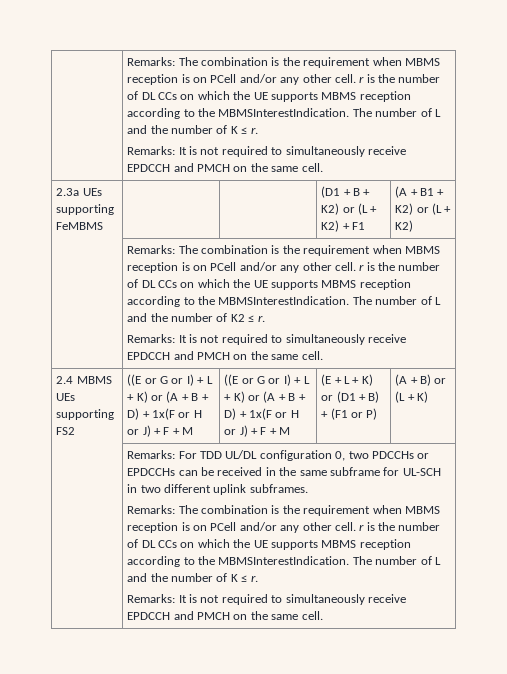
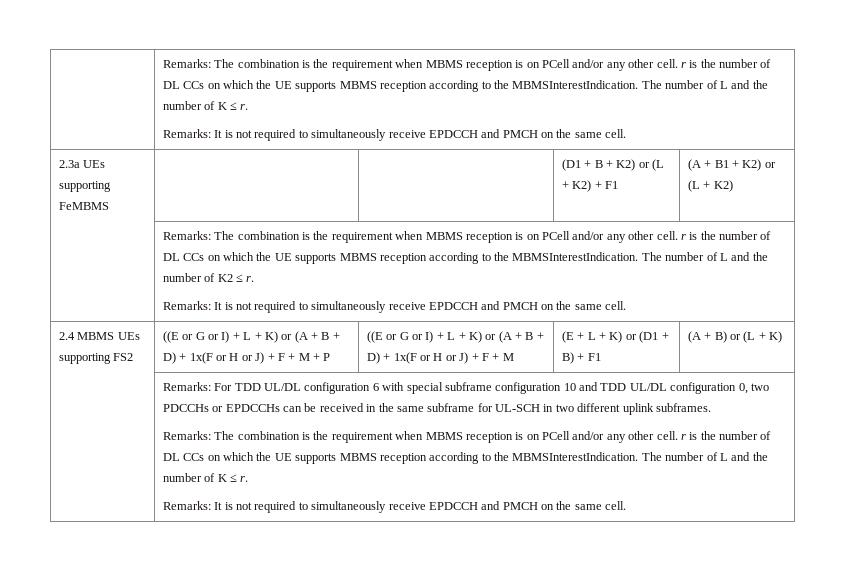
- 2.4 MBMS UEs supporting FS2 | ((E or G or I) + L + K) or (A + B + D) + 1x(F or H or J) + F + M
+ 2.4 MBMS UEs supporting FS2 | ((E or G or I) + L + K) or (A + B + D) + 1x(F or H or J) + F + M + P
- (E + L + K) or (D1 + B) + (F1 or P)
+ (E + L + K) or (D1 + B) + F1
- Remarks: For TDD UL/DL configuration 0, two PDCCHs or EPDCCHs can be received in the same subframe for UL-SCH in two different uplink subframes.
+ Remarks: For TDD UL/DL configuration 6 with special subframe configuration 10 and TDD UL/DL configuration 0, two PDCCHs or EPDCCHs can be received in the same subframe for UL-SCH in two different uplink subframes.

